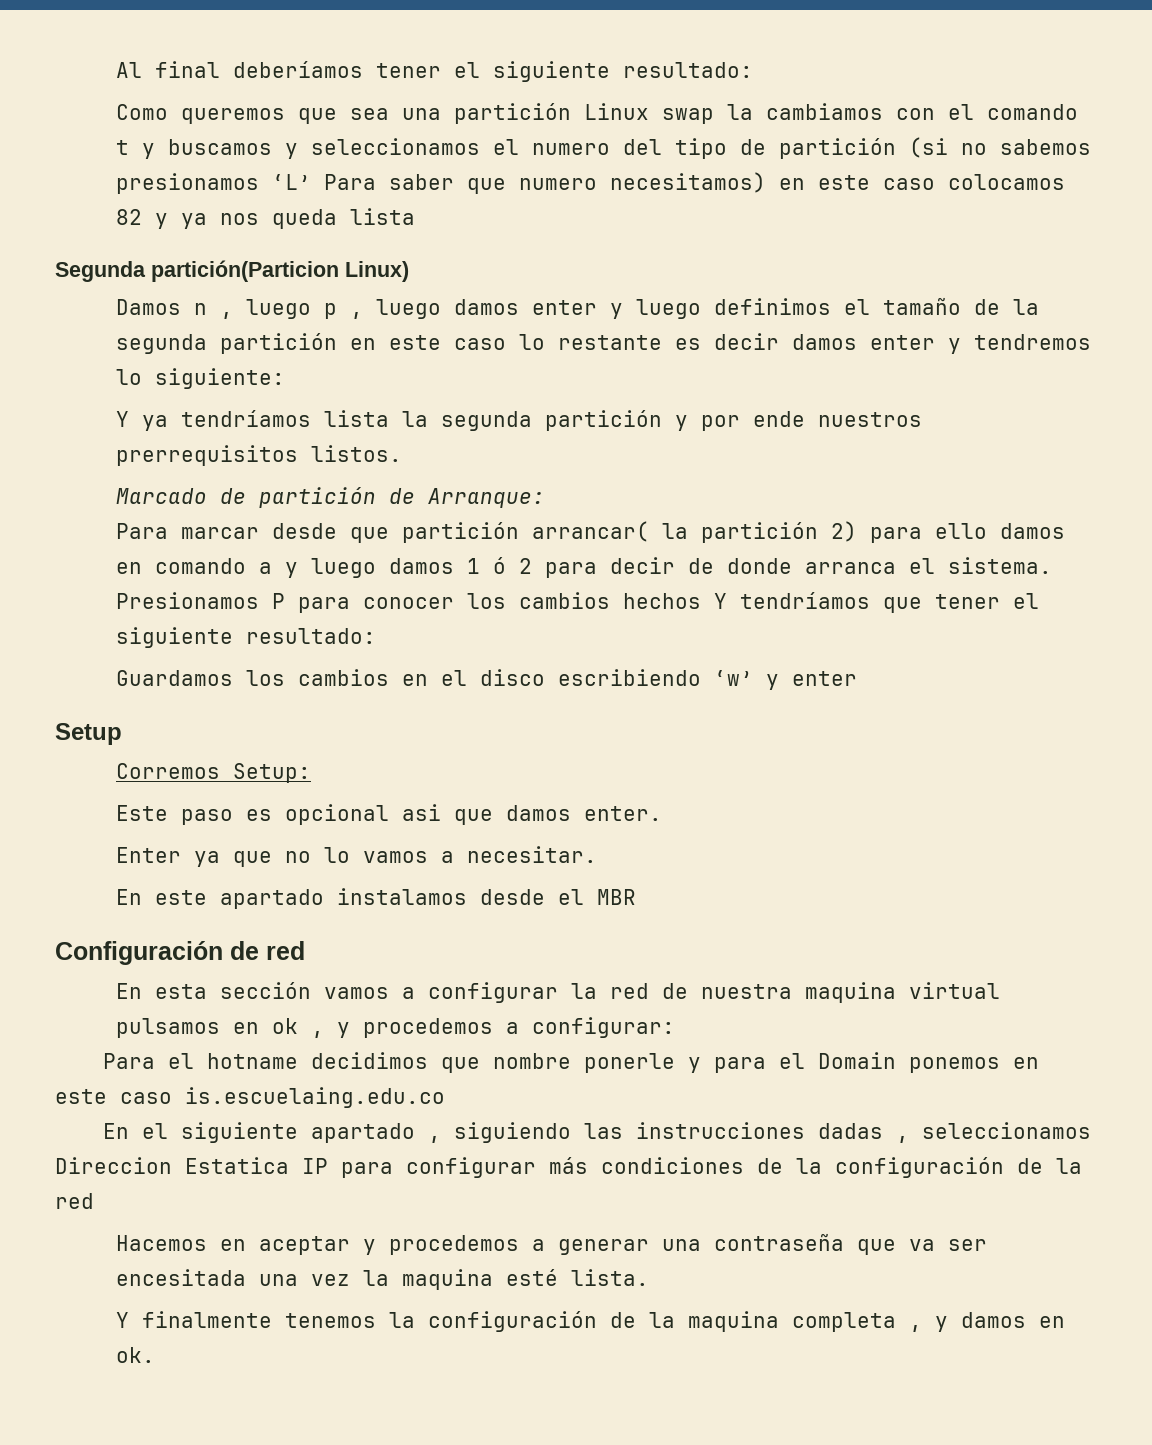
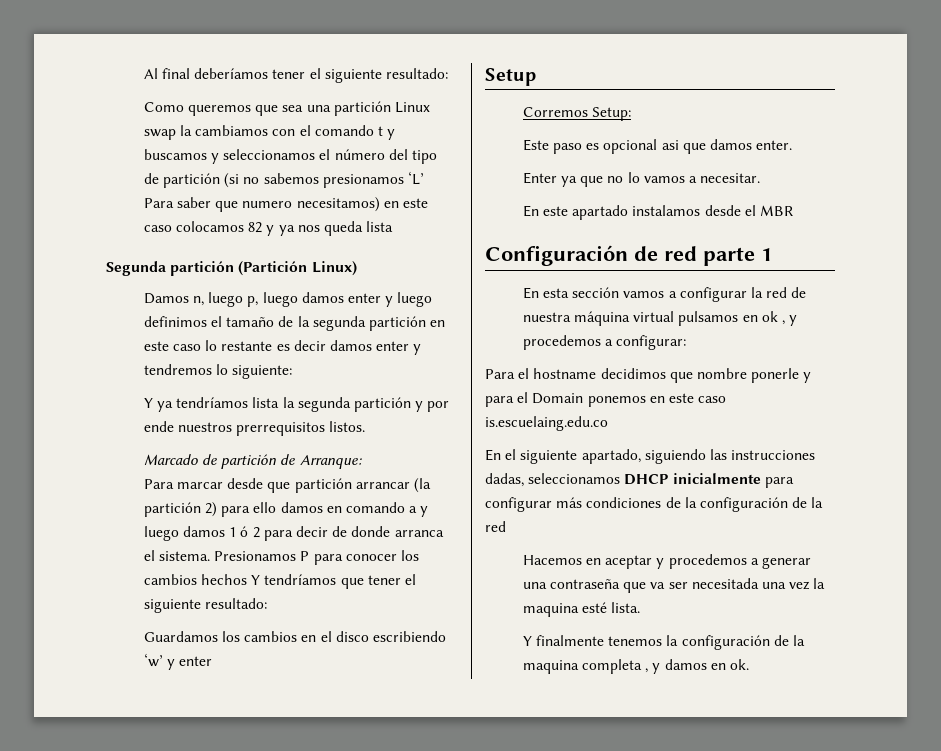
- Como queremos que sea una partición Linux swap la cambiamos con el comando t y buscamos y seleccionamos el numero del tipo de partición (si no sabemos presionamos ‘L’ Para saber que numero necesitamos) en este caso colocamos 82 y ya nos queda lista
+ Como queremos que sea una partición Linux swap la cambiamos con el comando t y buscamos y seleccionamos el número del tipo de partición (si no sabemos presionamos ‘L’ Para saber que numero necesitamos) en este caso colocamos 82 y ya nos queda lista
- Segunda partición(Particion Linux)
+ Segunda partición (Partición Linux)
- Damos n , luego p , luego damos enter y luego definimos el tamaño de la segunda partición en este caso lo restante es decir damos enter y tendremos lo siguiente:
+ Damos n, luego p, luego damos enter y luego definimos el tamaño de la segunda partición en este caso lo restante es decir damos enter y tendremos lo siguiente:
- Para marcar desde que partición arrancar( la partición 2) para ello damos en comando a y luego damos 1 ó 2 para decir de donde arranca el sistema.
+ Para marcar desde que partición arrancar (la partición 2) para ello damos en comando a y luego damos 1 ó 2 para decir de donde arranca el sistema.
- Configuración de red
+ Configuración de red parte 1
- En esta sección vamos a configurar la red de nuestra maquina virtual pulsamos en ok , y procedemos a configurar:
+ En esta sección vamos a configurar la red de nuestra máquina virtual pulsamos en ok , y procedemos a configurar:
- Para el hotname decidimos que nombre ponerle y para el Domain ponemos en este caso is.escuelaing.edu.co
+ Para el hostname decidimos que nombre ponerle y para el Domain ponemos en este caso is.escuelaing.edu.co
- En el siguiente apartado , siguiendo las instrucciones dadas , seleccionamos Direccion Estatica IP para configurar más condiciones de la configuración de la red
+ En el siguiente apartado, siguiendo las instrucciones dadas, seleccionamos DHCP inicialmente para configurar más condiciones de la configuración de la red
- Hacemos en aceptar y procedemos a generar una contraseña que va ser encesitada una vez la maquina esté lista.
+ Hacemos en aceptar y procedemos a generar una contraseña que va ser necesitada una vez la maquina esté lista.

